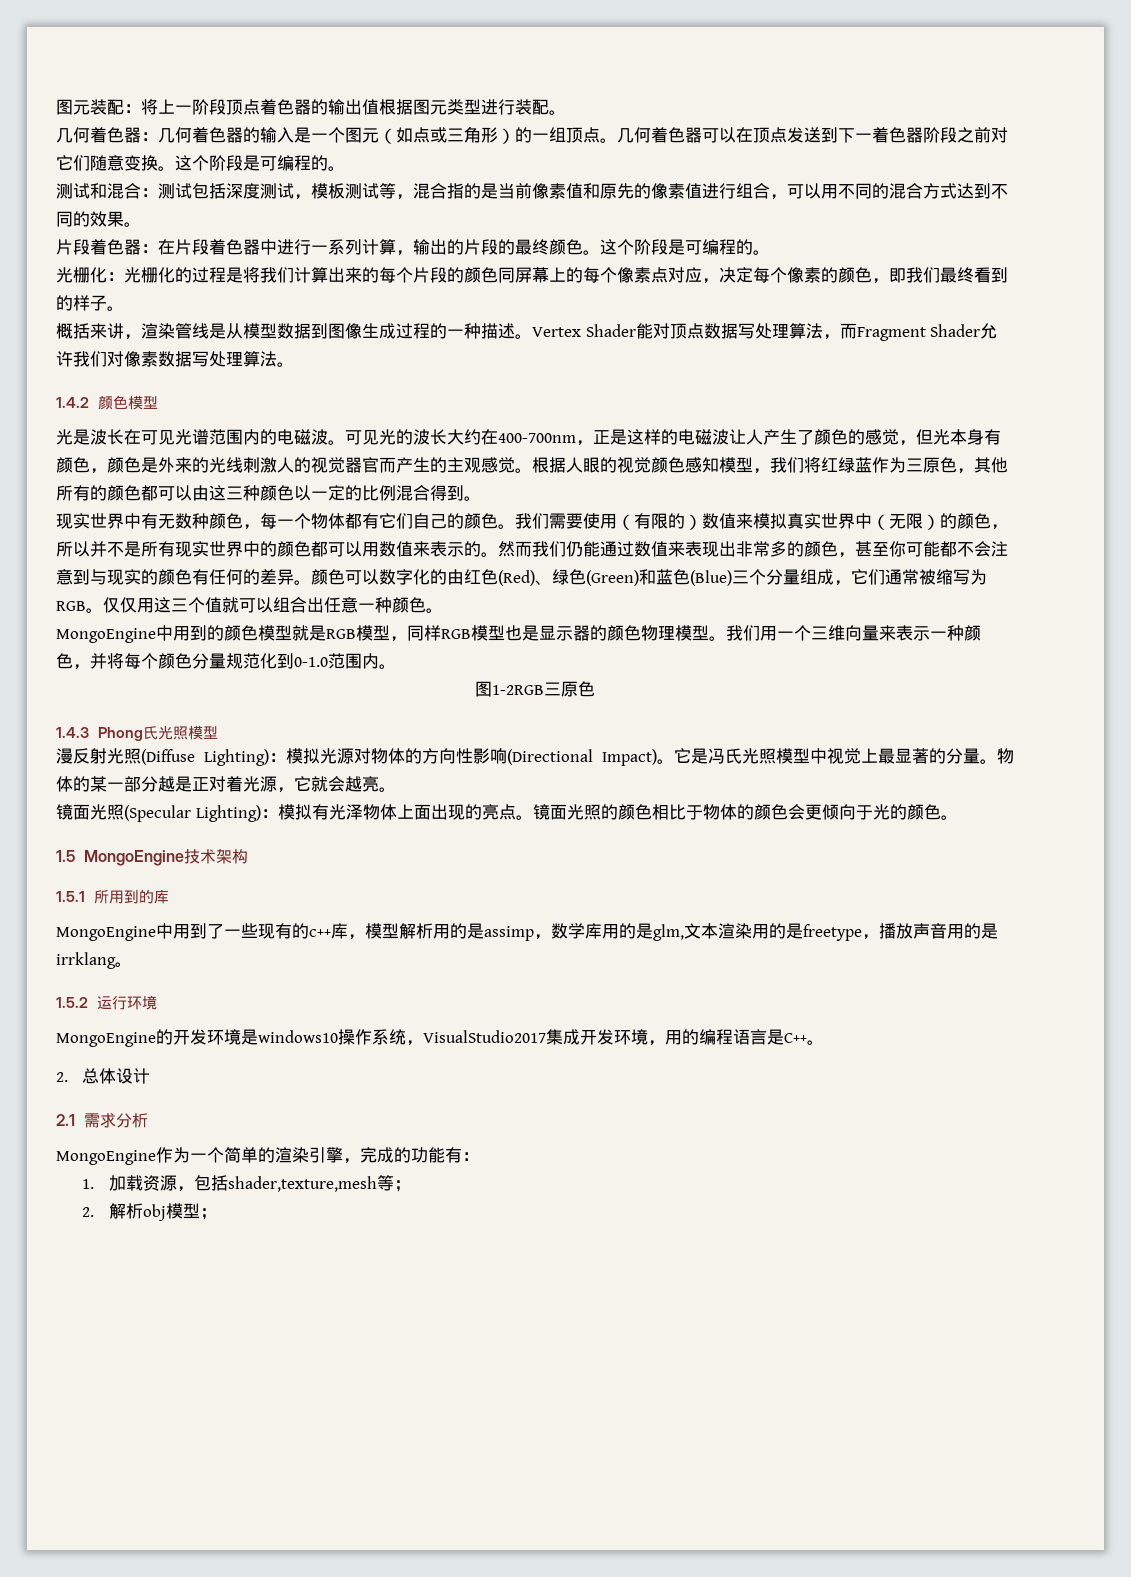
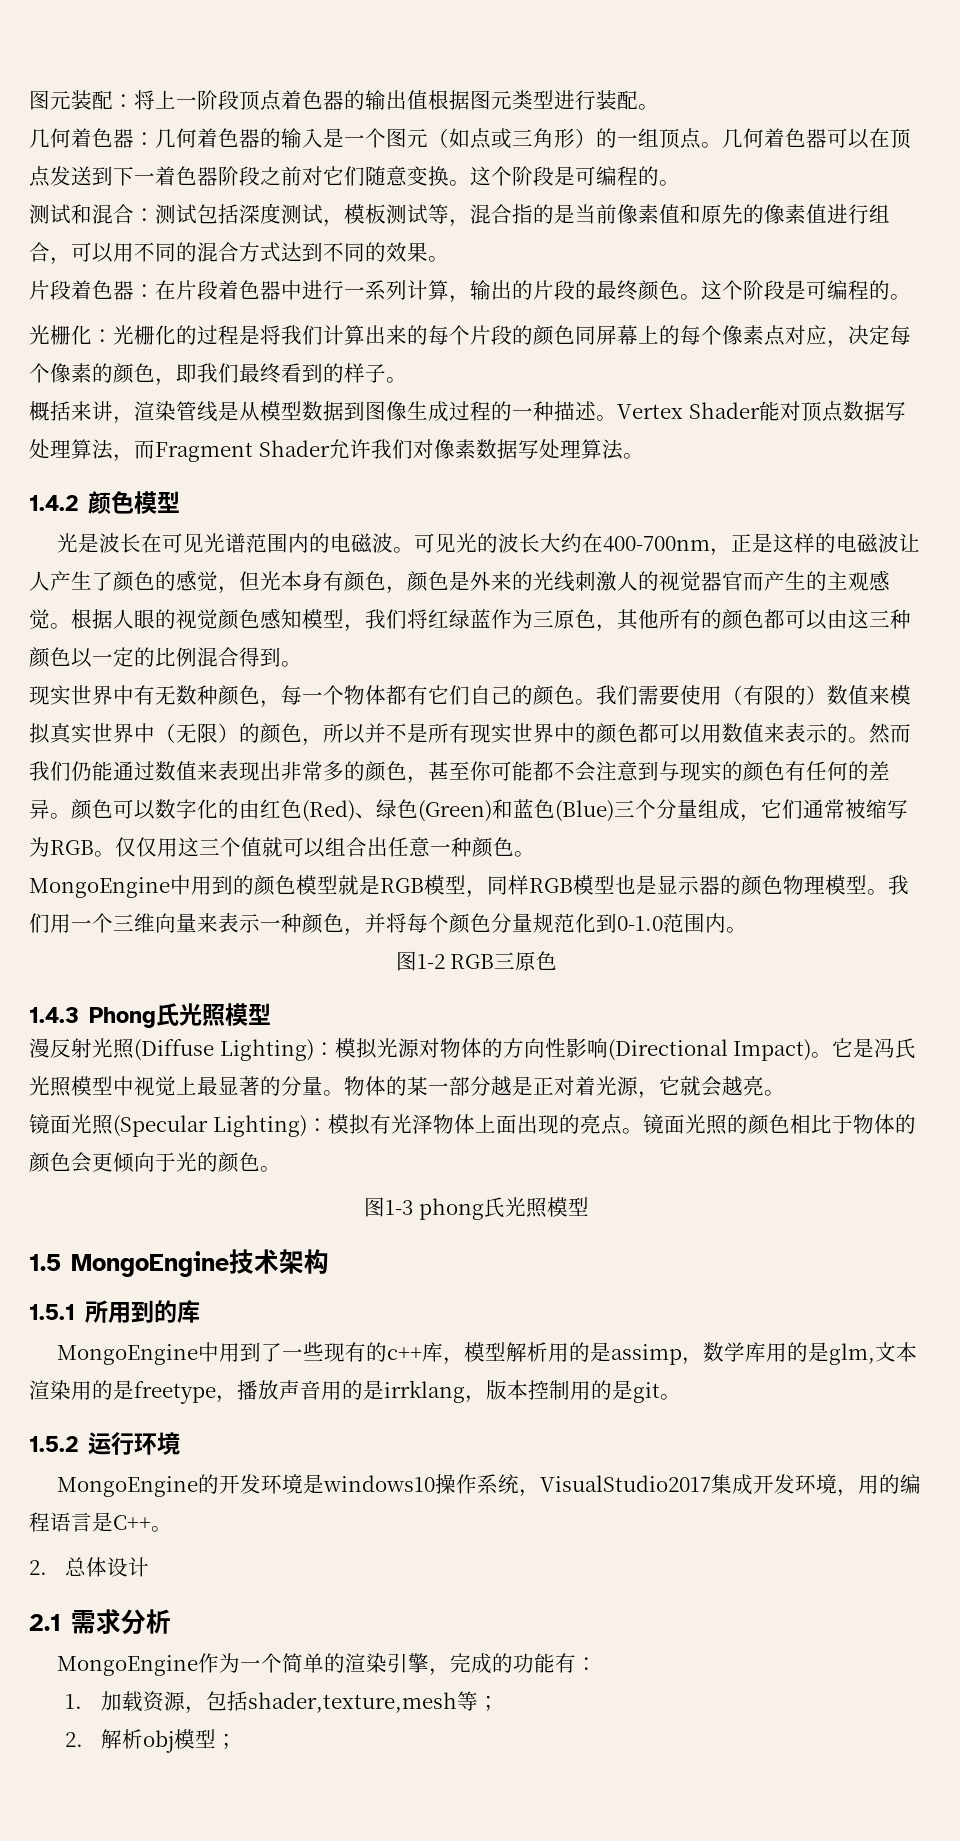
- 图1-2RGB三原色
+ 图1-2 RGB三原色
+ 图1-3 phong氏光照模型
- MongoEngine中用到了一些现有的c++库，模型解析用的是assimp，数学库用的是glm,文本渲染用的是freetype，播放声音用的是irrklang。
+ MongoEngine中用到了一些现有的c++库，模型解析用的是assimp，数学库用的是glm,文本渲染用的是freetype，播放声音用的是irrklang，版本控制用的是git。

